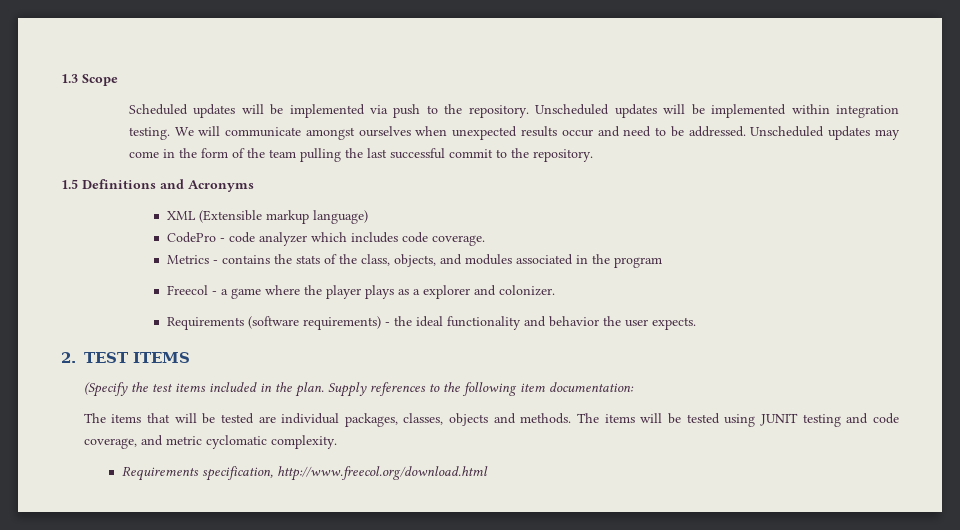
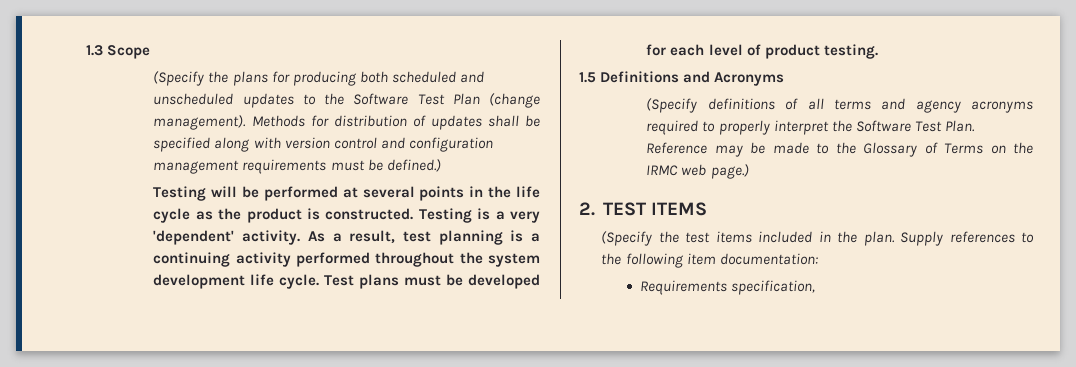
- Scheduled updates will be implemented via push to the repository. Unscheduled updates will be implemented within integration testing. We will communicate amongst ourselves when unexpected results occur and need to be addressed. Unscheduled updates may come in the form of the team pulling the last successful commit to the repository.
+ (Specify the plans for producing both scheduled and unscheduled updates to the Software Test Plan (change management). Methods for distribution of updates shall be specified along with version control and configuration management requirements must be defined.)
+ Testing will be performed at several points in the life cycle as the product is constructed. Testing is a very 'dependent' activity. As a result, test planning is a continuing activity performed throughout the system development life cycle. Test plans must be developed for each level of product testing.
  1.5 Definitions and Acronyms
- XML (Extensible markup language)
- CodePro - code analyzer which includes code coverage.
- Metrics - contains the stats of the class, objects, and modules associated in the program
- Freecol - a game where the player plays as a explorer and colonizer.
- Requirements (software requirements) - the ideal functionality and behavior the user expects.
+ (Specify definitions of all terms and agency acronyms required to properly interpret the Software Test Plan. Reference may be made to the Glossary of Terms on the IRMC web page.)
- The items that will be tested are individual packages, classes, objects and methods. The items will be tested using JUNIT testing and code coverage, and metric cyclomatic complexity.
- Requirements specification, http://www.freecol.org/download.html
+ Requirements specification,

